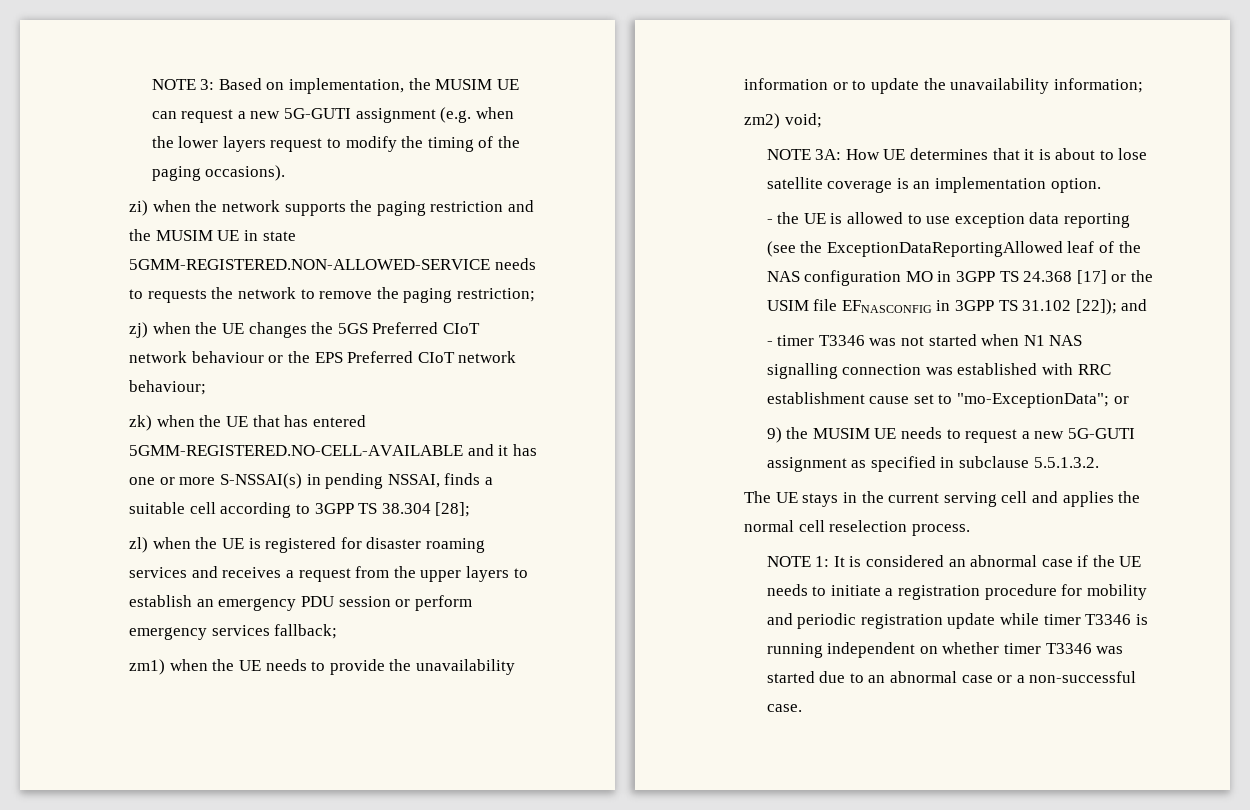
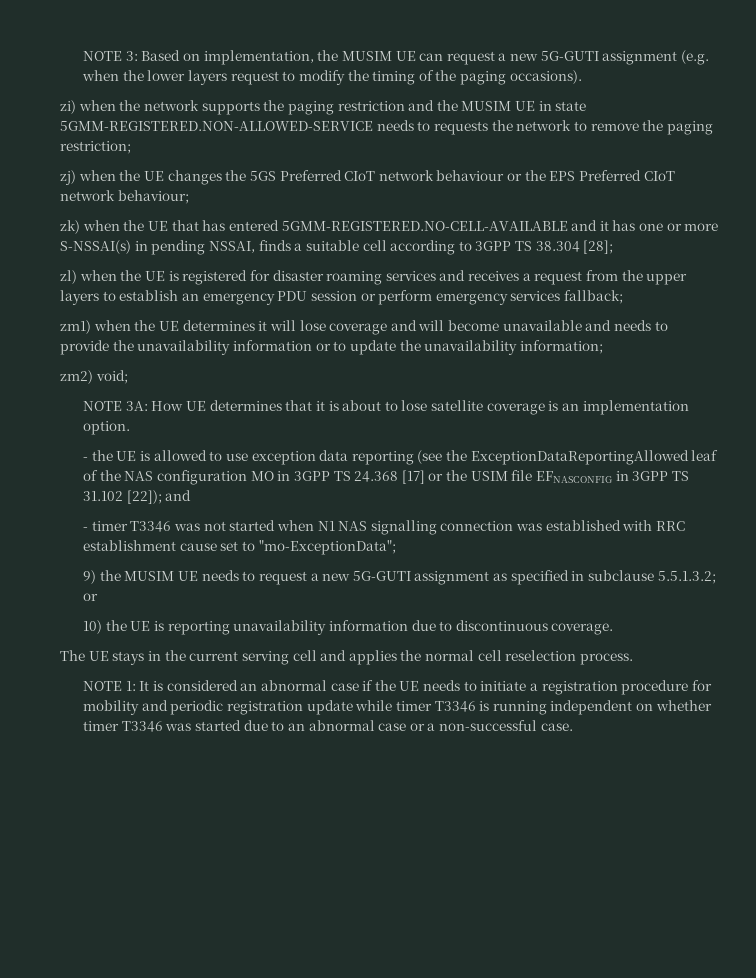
- zm1) when the UE needs to provide the unavailability information or to update the unavailability information;
+ zm1) when the UE determines it will lose coverage and will become unavailable and needs to provide the unavailability information or to update the unavailability information;
- - timer T3346 was not started when N1 NAS signalling connection was established with RRC establishment cause set to "mo-ExceptionData"; or
+ - timer T3346 was not started when N1 NAS signalling connection was established with RRC establishment cause set to "mo-ExceptionData";
- 9) the MUSIM UE needs to request a new 5G-GUTI assignment as specified in subclause 5.5.1.3.2.
+ 9) the MUSIM UE needs to request a new 5G-GUTI assignment as specified in subclause 5.5.1.3.2; or
+ 10) the UE is reporting unavailability information due to discontinuous coverage.

